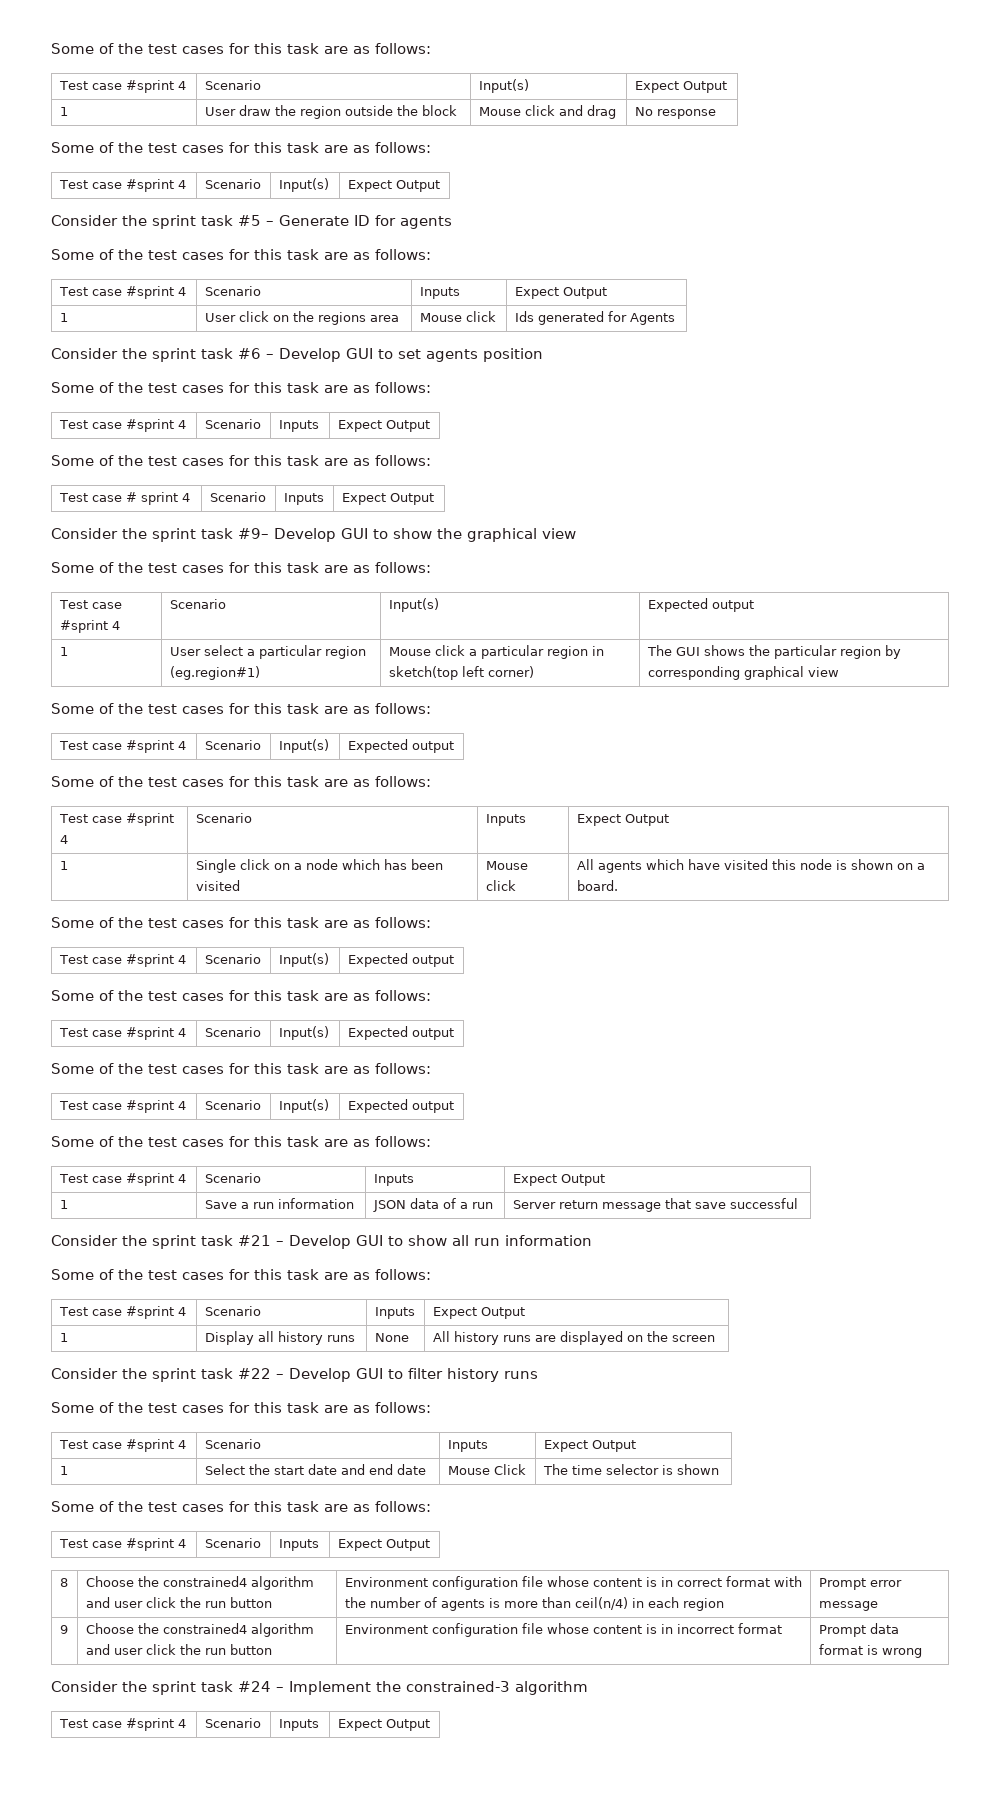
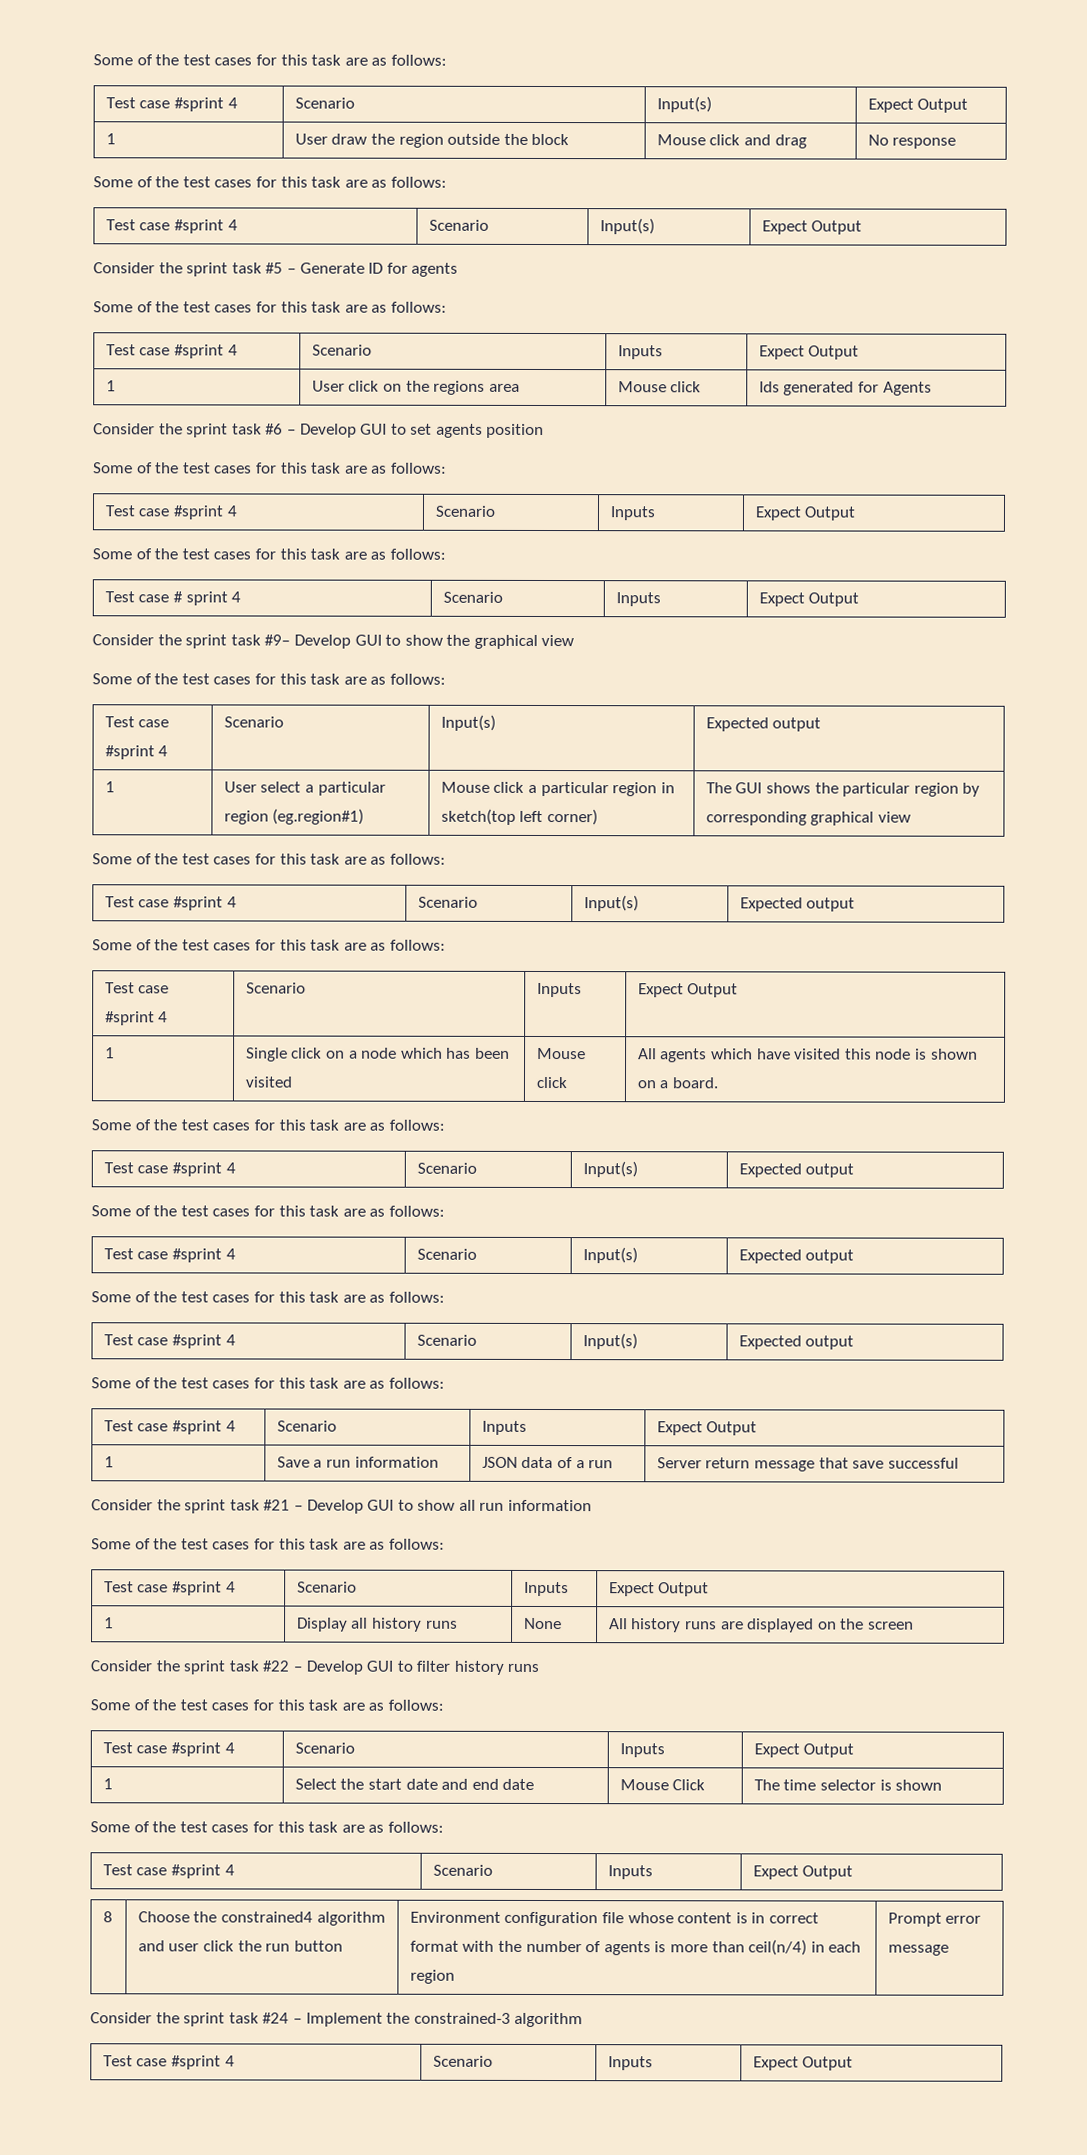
- 9 | Choose the constrained4 algorithm and user click the run button | Environment configuration file whose content is in incorrect format | Prompt data format is wrong

